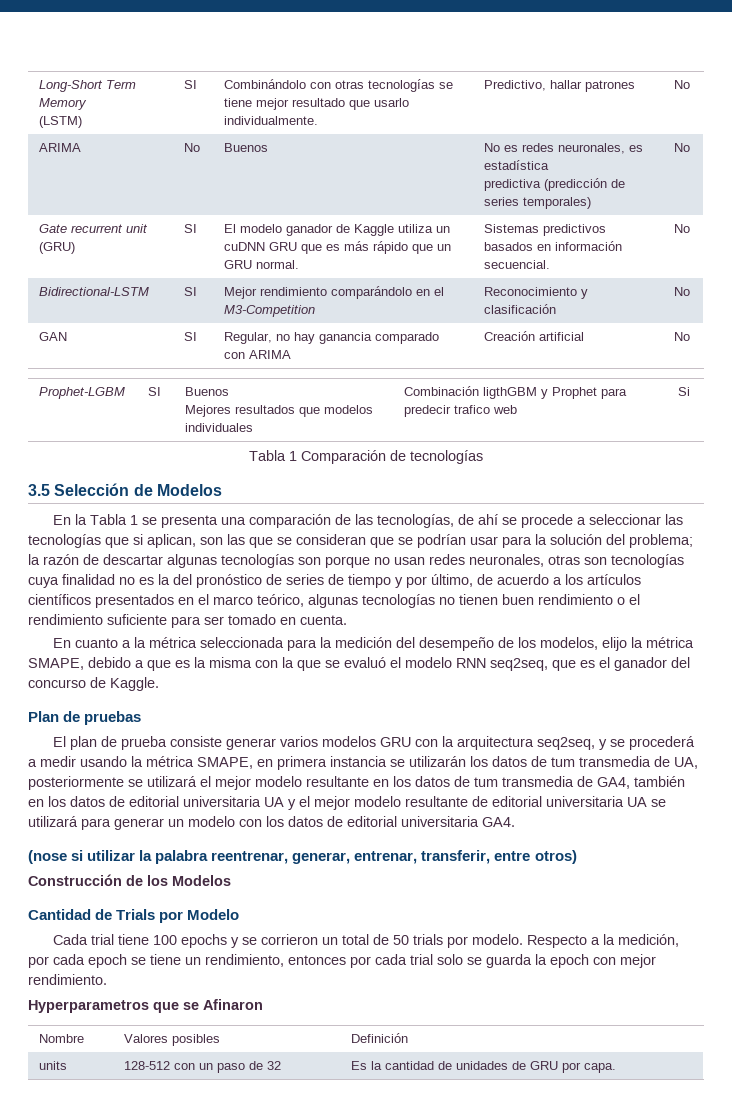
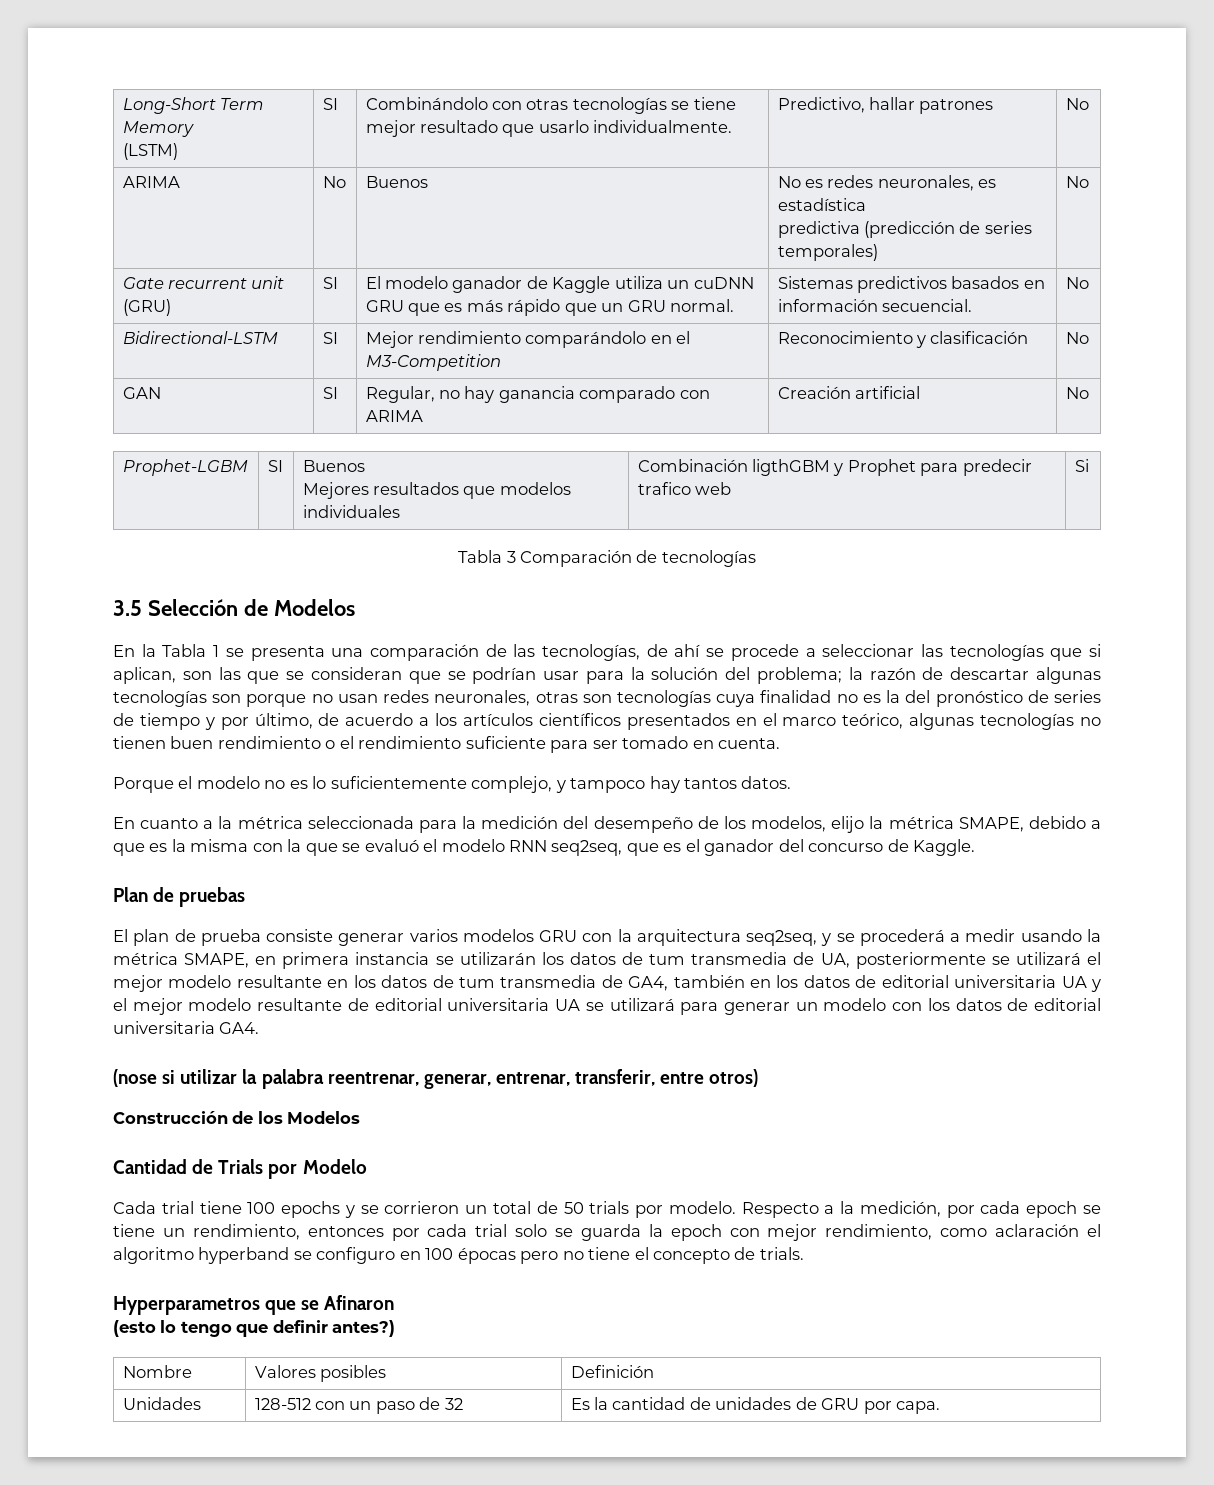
- Tabla 1 Comparación de tecnologías
+ Tabla 3 Comparación de tecnologías
+ Porque el modelo no es lo suficientemente complejo, y tampoco hay tantos datos.
- Respecto a la medición, por cada epoch se tiene un rendimiento, entonces por cada trial solo se guarda la epoch con mejor rendimiento.
+ Respecto a la medición, por cada epoch se tiene un rendimiento, entonces por cada trial solo se guarda la epoch con mejor rendimiento, como aclaración el algoritmo hyperband se configuro en 100 épocas pero no tiene el concepto de trials.
  Hyperparametros que se Afinaron
+ (esto lo tengo que definir antes?)
- units | 128-512 con un paso de 32 | Es la cantidad de unidades de GRU por capa.
+ Unidades | 128-512 con un paso de 32 | Es la cantidad de unidades de GRU por capa.

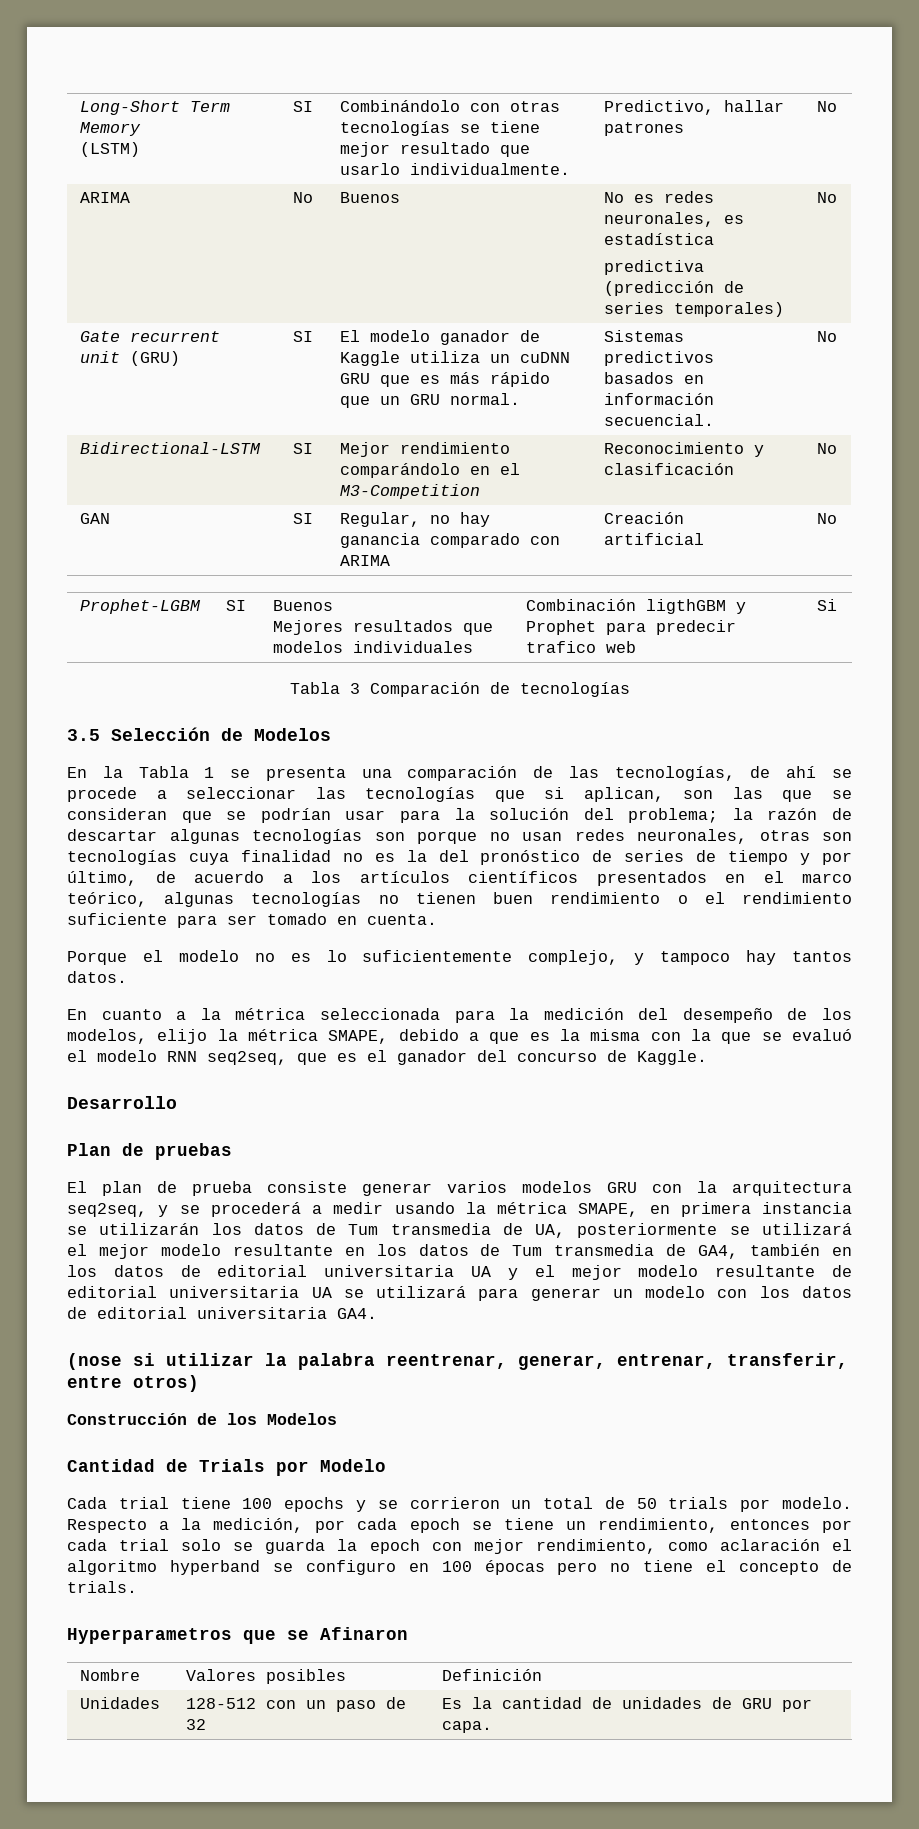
+ Desarrollo
- El plan de prueba consiste generar varios modelos GRU con la arquitectura seq2seq, y se procederá a medir usando la métrica SMAPE, en primera instancia se utilizarán los datos de tum transmedia de UA, posteriormente se utilizará el mejor modelo resultante en los datos de tum transmedia de GA4, también en los datos de editorial universitaria UA y el mejor modelo resultante de editorial universitaria UA se utilizará para generar un modelo con los datos de editorial universitaria GA4.
+ El plan de prueba consiste generar varios modelos GRU con la arquitectura seq2seq, y se procederá a medir usando la métrica SMAPE, en primera instancia se utilizarán los datos de Tum transmedia de UA, posteriormente se utilizará el mejor modelo resultante en los datos de Tum transmedia de GA4, también en los datos de editorial universitaria UA y el mejor modelo resultante de editorial universitaria UA se utilizará para generar un modelo con los datos de editorial universitaria GA4.
- (esto lo tengo que definir antes?)

